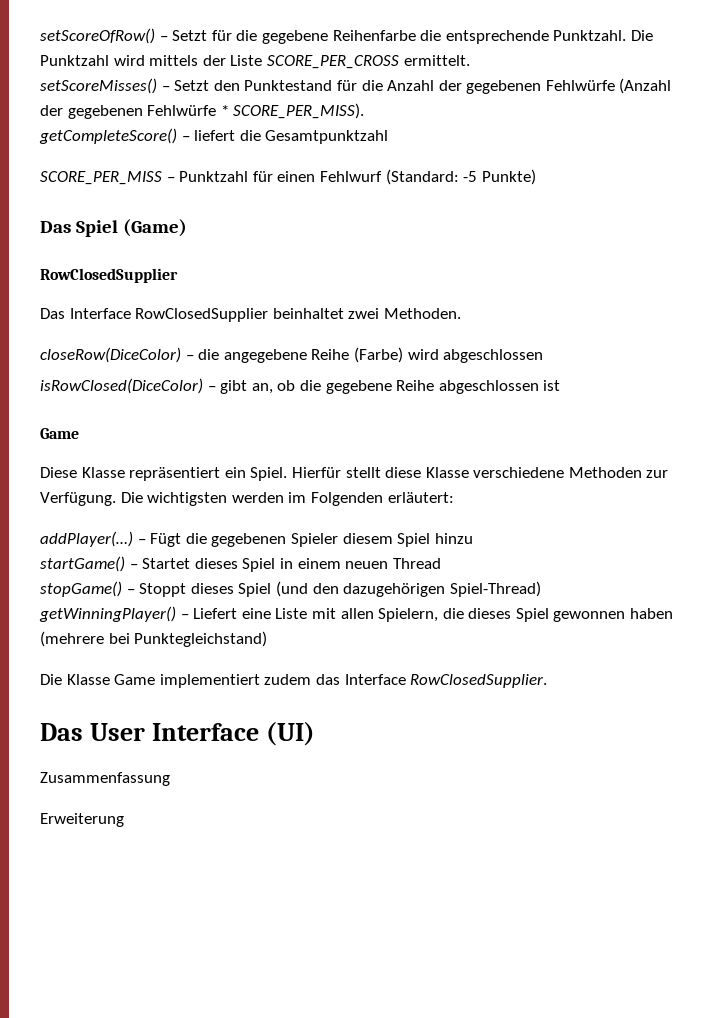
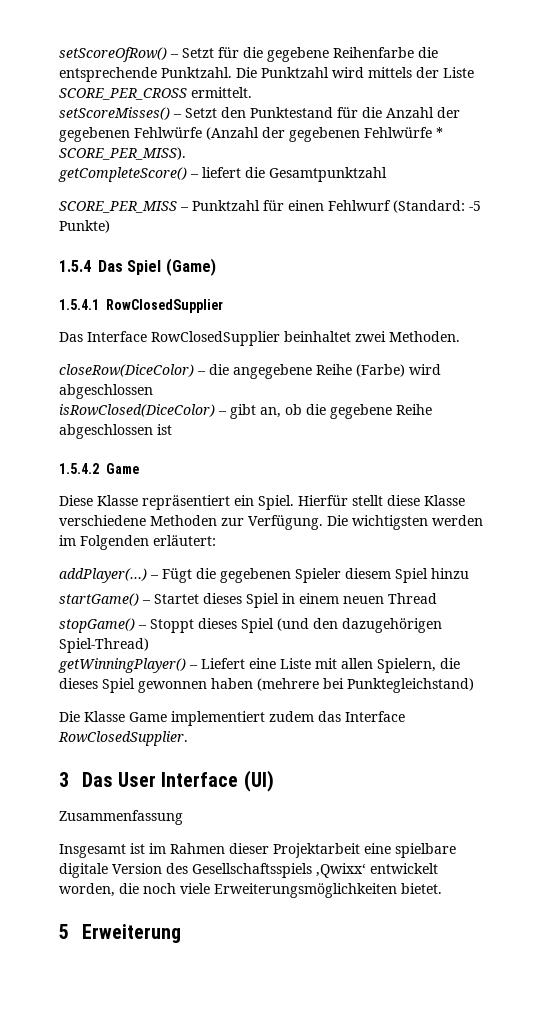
- Das Spiel (Game)
- RowClosedSupplier
+ 1.5.4 Das Spiel (Game)
+ 1.5.4.1 RowClosedSupplier
  isRowClosed(DiceColor) – gibt an, ob die gegebene Reihe abgeschlossen ist
- Game
+ 1.5.4.2 Game
- Das User Interface (UI)
+ 3 Das User Interface (UI)
- Erweiterung
+ Insgesamt ist im Rahmen dieser Projektarbeit eine spielbare digitale Version des Gesellschaftsspiels ‚Qwixx‘ entwickelt worden, die noch viele Erweiterungsmöglichkeiten bietet.
+ 5 Erweiterung

